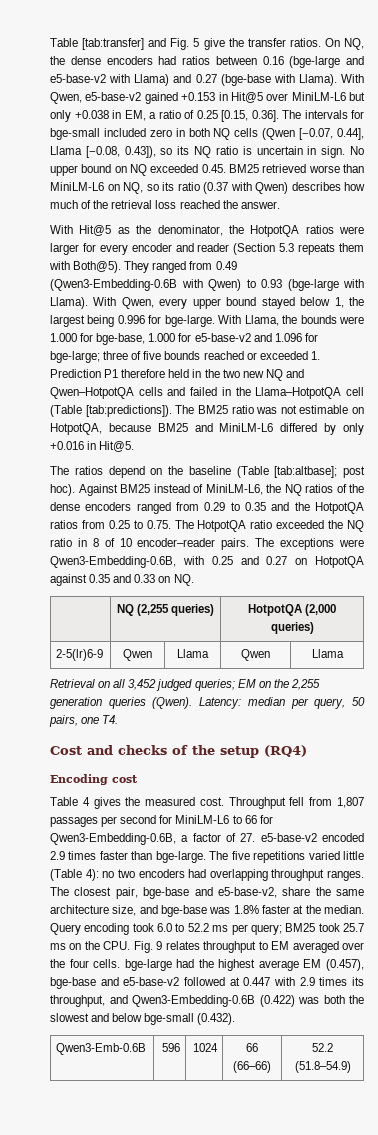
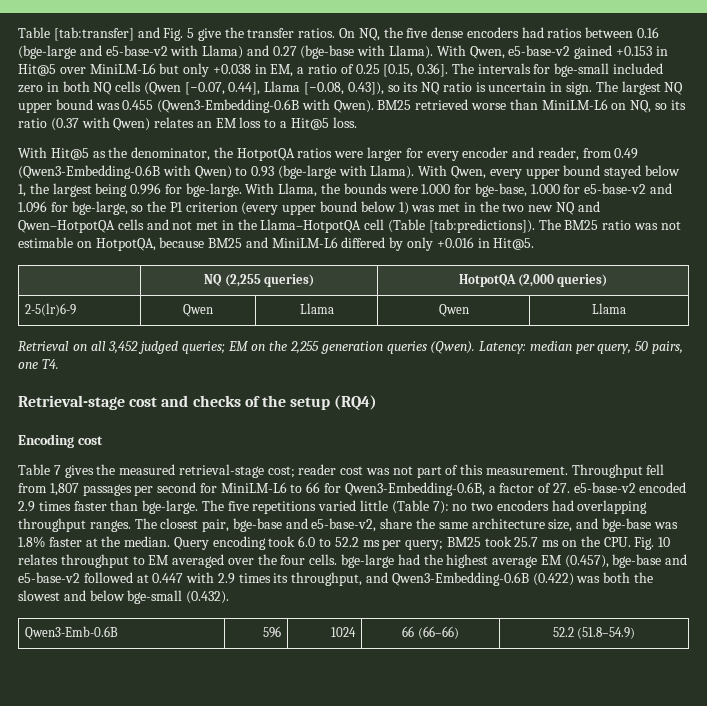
- On NQ, the dense encoders had ratios between 0.16 (bge-large and e5-base-v2 with Llama) and 0.27 (bge-base with Llama).
+ On NQ, the five dense encoders had ratios between 0.16 (bge-large and e5-base-v2 with Llama) and 0.27 (bge-base with Llama).
- No upper bound on NQ exceeded 0.45. BM25 retrieved worse than MiniLM-L6 on NQ, so its ratio (0.37 with Qwen) describes how much of the retrieval loss reached the answer.
+ The largest NQ upper bound was 0.455 (Qwen3-Embedding-0.6B with Qwen). BM25 retrieved worse than MiniLM-L6 on NQ, so its ratio (0.37 with Qwen) relates an EM loss to a Hit@5 loss.
- With Hit@5 as the denominator, the HotpotQA ratios were larger for every encoder and reader (Section 5.3 repeats them with Both@5). They ranged from 0.49 (Qwen3-Embedding-0.6B with Qwen) to 0.93 (bge-large with Llama).
+ With Hit@5 as the denominator, the HotpotQA ratios were larger for every encoder and reader, from 0.49 (Qwen3-Embedding-0.6B with Qwen) to 0.93 (bge-large with Llama).
- With Llama, the bounds were 1.000 for bge-base, 1.000 for e5-base-v2 and 1.096 for bge-large; three of five bounds reached or exceeded 1. Prediction P1 therefore held in the two new NQ and Qwen–HotpotQA cells and failed in the Llama–HotpotQA cell (Table [tab:predictions]).
+ With Llama, the bounds were 1.000 for bge-base, 1.000 for e5-base-v2 and 1.096 for bge-large, so the P1 criterion (every upper bound below 1) was met in the two new NQ and Qwen–HotpotQA cells and not met in the Llama–HotpotQA cell (Table [tab:predictions]).
- The ratios depend on the baseline (Table [tab:altbase]; post hoc). Against BM25 instead of MiniLM-L6, the NQ ratios of the dense encoders ranged from 0.29 to 0.35 and the HotpotQA ratios from 0.25 to 0.75. The HotpotQA ratio exceeded the NQ ratio in 8 of 10 encoder–reader pairs. The exceptions were Qwen3-Embedding-0.6B, with 0.25 and 0.27 on HotpotQA against 0.35 and 0.33 on NQ.
- Cost and checks of the setup (RQ4)
+ Retrieval-stage cost and checks of the setup (RQ4)
- Table 4 gives the measured cost.
+ Table 7 gives the measured retrieval-stage cost; reader cost was not part of this measurement.
- The five repetitions varied little (Table 4): no two encoders had overlapping throughput ranges.
+ The five repetitions varied little (Table 7): no two encoders had overlapping throughput ranges.
- Query encoding took 6.0 to 52.2 ms per query; BM25 took 25.7 ms on the CPU. Fig. 9 relates throughput to EM averaged over the four cells. bge-large had the highest average EM (0.457), bge-base and e5-base-v2 followed at 0.447 with 2.9 times its throughput, and Qwen3-Embedding-0.6B (0.422) was both the slowest and below bge-small (0.432).
+ Query encoding took 6.0 to 52.2 ms per query; BM25 took 25.7 ms on the CPU. Fig. 10 relates throughput to EM averaged over the four cells. bge-large had the highest average EM (0.457), bge-base and e5-base-v2 followed at 0.447 with 2.9 times its throughput, and Qwen3-Embedding-0.6B (0.422) was both the slowest and below bge-small (0.432).

